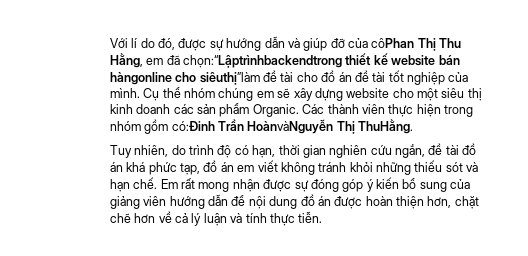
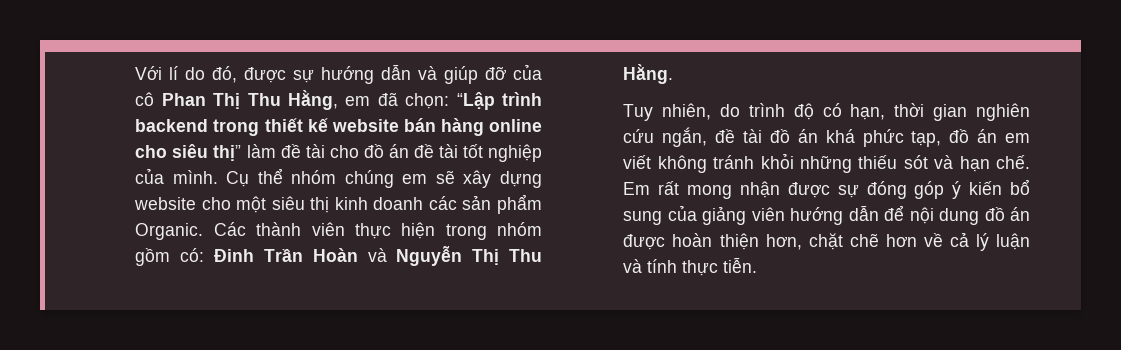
- Với lí do đó, được sự hướng dẫn và giúp đỡ của côPhan Thị Thu Hằng, em đã chọn:“Lậptrìnhbackendtrong thiết kế website bán hàngonline cho siêuthị”làm đề tài cho đồ án đề tài tốt nghiệp của mình.
+ Với lí do đó, được sự hướng dẫn và giúp đỡ của cô Phan Thị Thu Hằng, em đã chọn: “Lập trình backend trong thiết kế website bán hàng online cho siêu thị” làm đề tài cho đồ án đề tài tốt nghiệp của mình.
- Các thành viên thực hiện trong nhóm gồm có:Đinh Trần HoànvàNguyễn Thị ThuHằng.
+ Các thành viên thực hiện trong nhóm gồm có: Đinh Trần Hoàn và Nguyễn Thị Thu Hằng.

